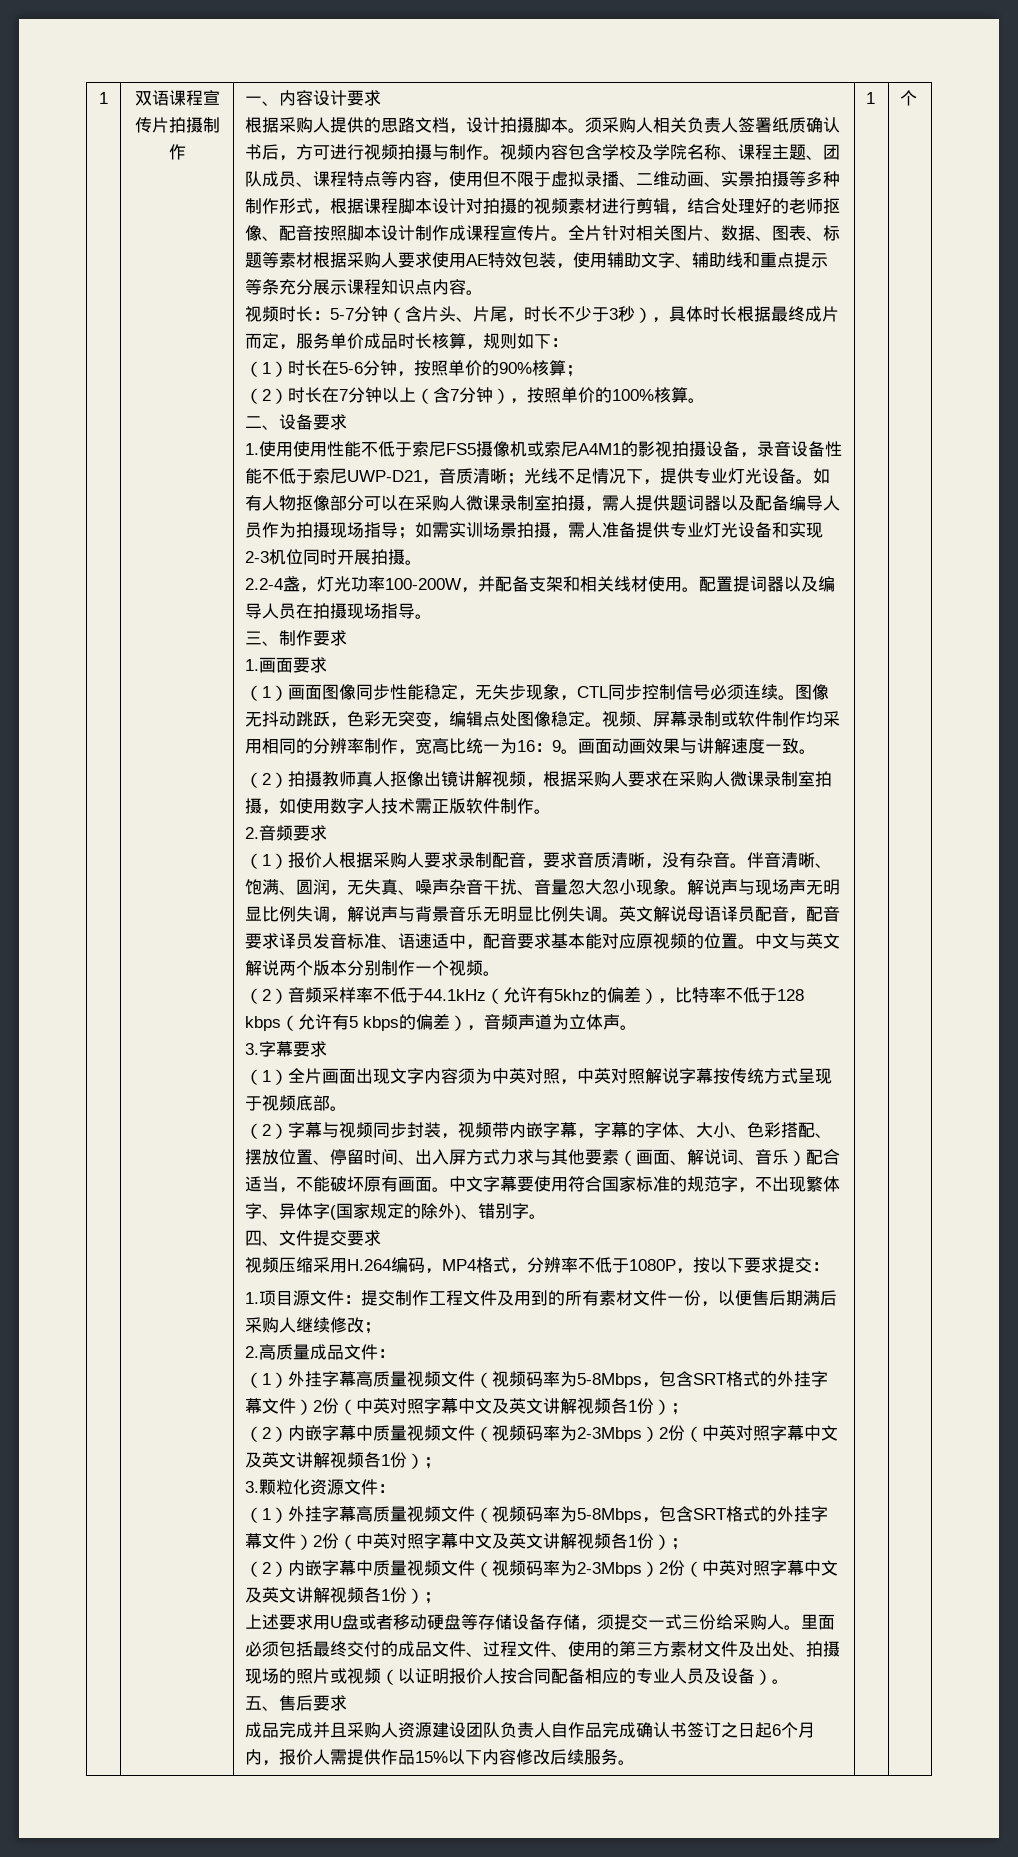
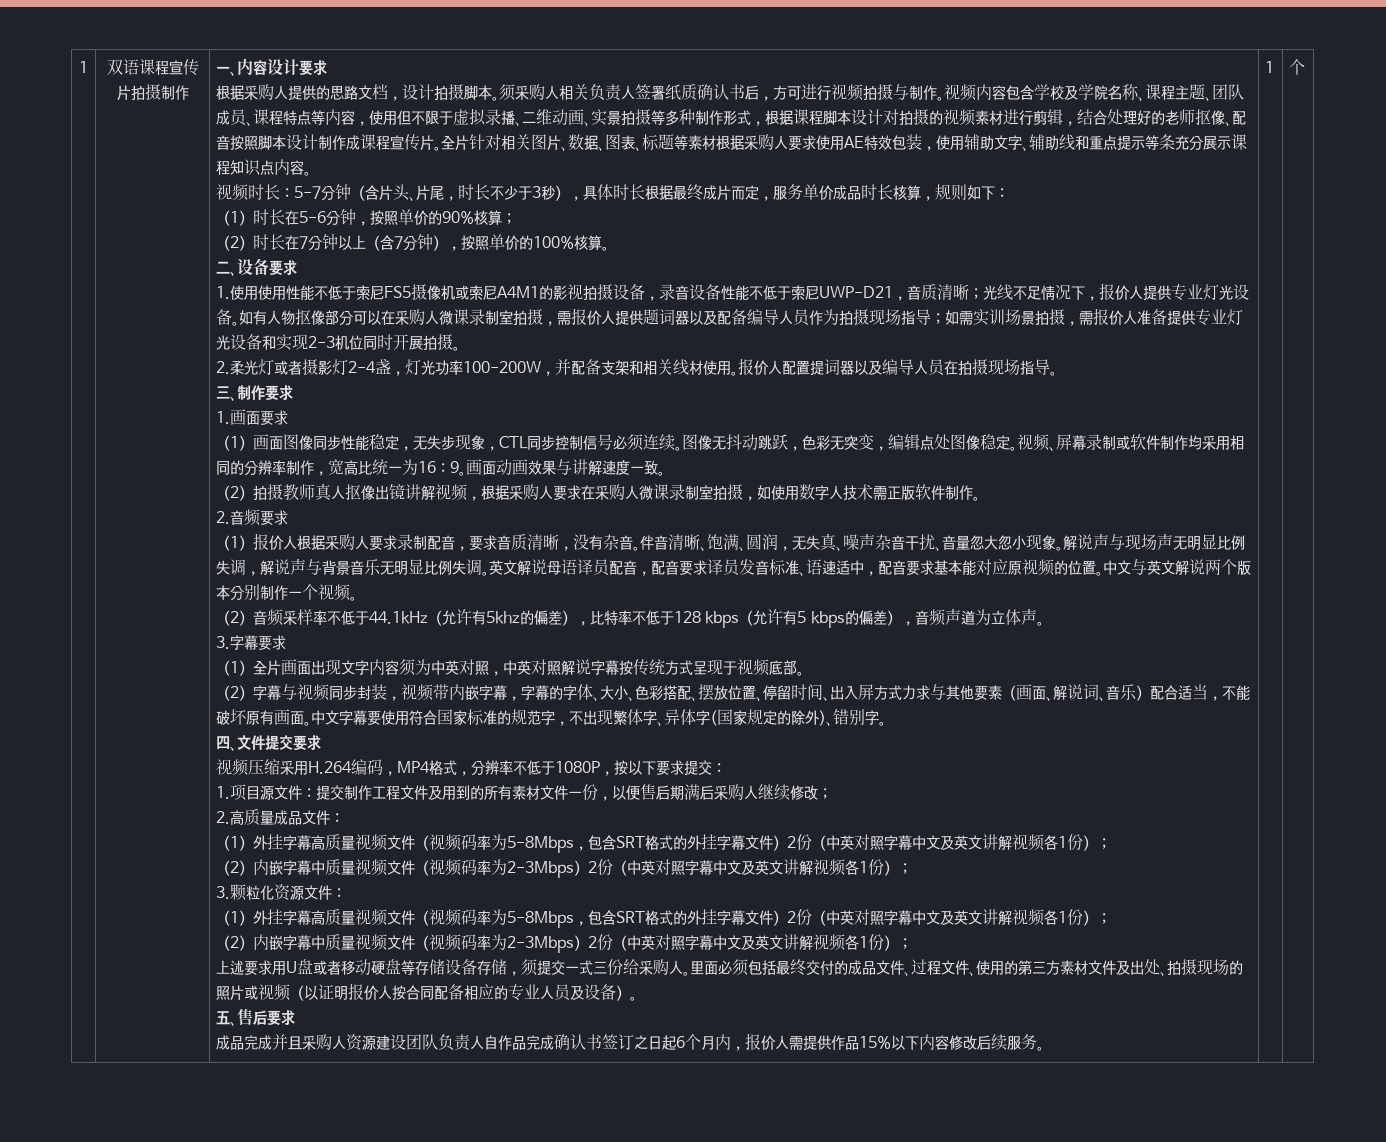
- 1.使用使用性能不低于索尼FS5摄像机或索尼A4M1的影视拍摄设备，录音设备性能不低于索尼UWP-D21，音质清晰；光线不足情况下，提供专业灯光设备。
+ 1.使用使用性能不低于索尼FS5摄像机或索尼A4M1的影视拍摄设备，录音设备性能不低于索尼UWP-D21，音质清晰；光线不足情况下，报价人提供专业灯光设备。
- 如有人物抠像部分可以在采购人微课录制室拍摄，需人提供题词器以及配备编导人员作为拍摄现场指导；如需实训场景拍摄，需人准备提供专业灯光设备和实现2-3机位同时开展拍摄。
+ 如有人物抠像部分可以在采购人微课录制室拍摄，需报价人提供题词器以及配备编导人员作为拍摄现场指导；如需实训场景拍摄，需报价人准备提供专业灯光设备和实现2-3机位同时开展拍摄。
- 2.2-4盏，灯光功率100-200W，并配备支架和相关线材使用。
+ 2.柔光灯或者摄影灯2-4盏，灯光功率100-200W，并配备支架和相关线材使用。
- 配置提词器以及编导人员在拍摄现场指导。
+ 报价人配置提词器以及编导人员在拍摄现场指导。

